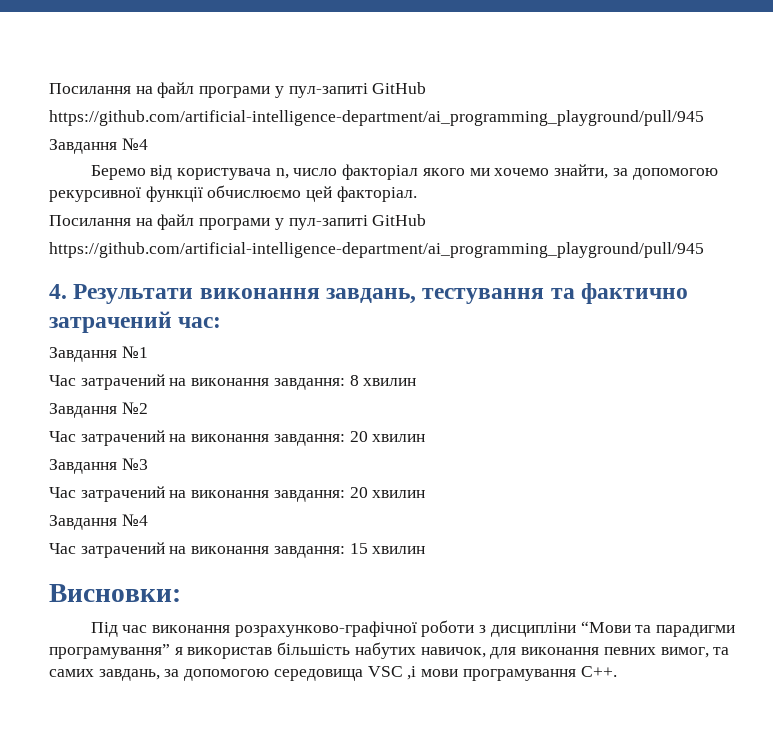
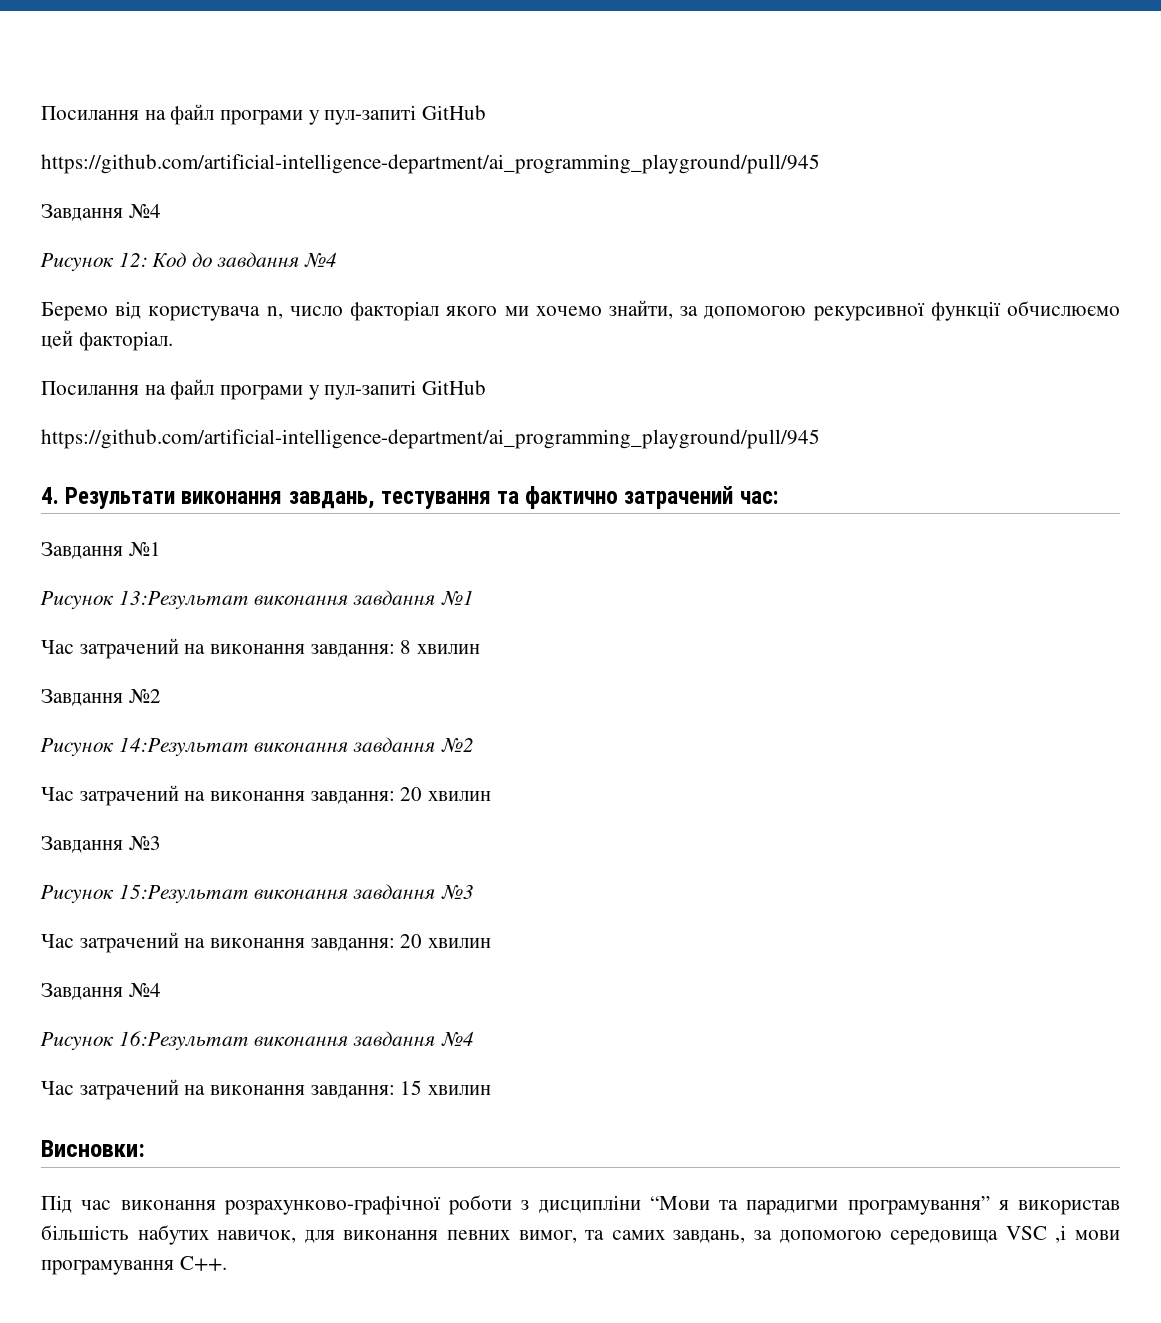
+ Рисунок 12: Код до завдання №4
+ Рисунок 13:Результат виконання завдання №1
+ Рисунок 14:Результат виконання завдання №2
+ Рисунок 15:Результат виконання завдання №3
+ Рисунок 16:Результат виконання завдання №4

